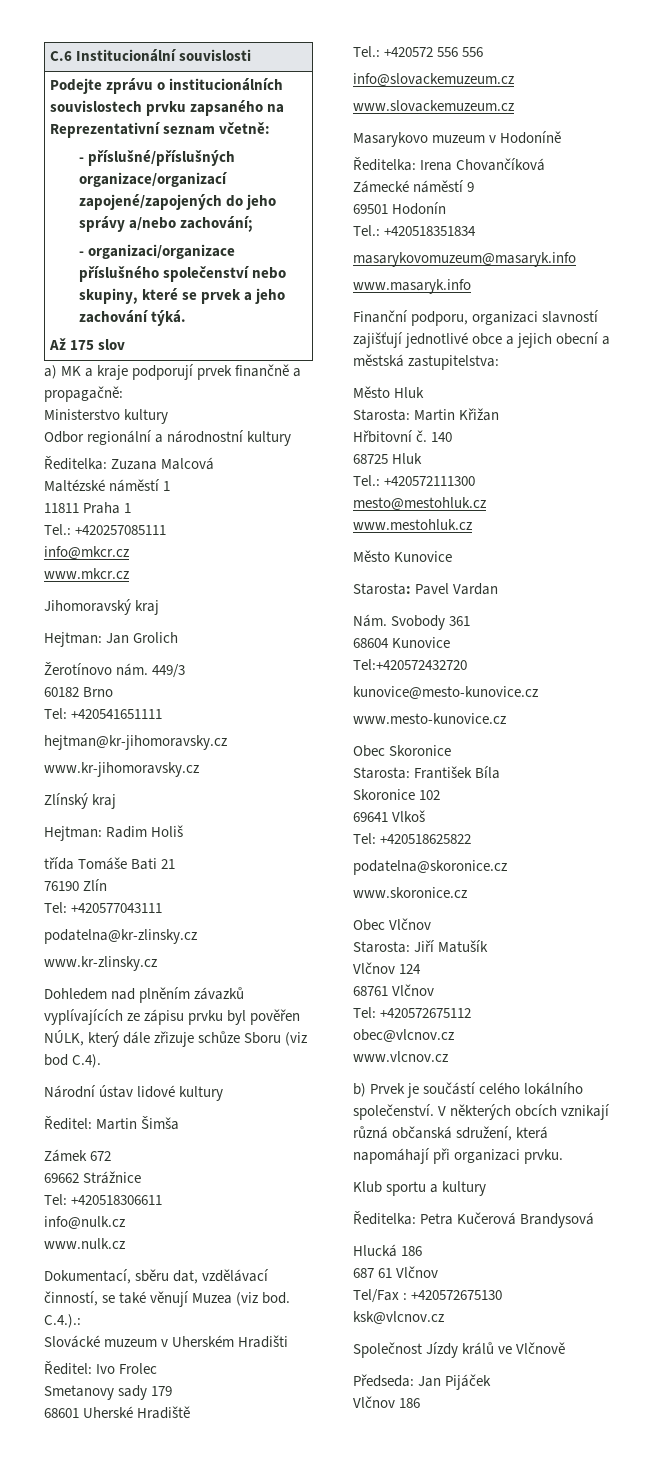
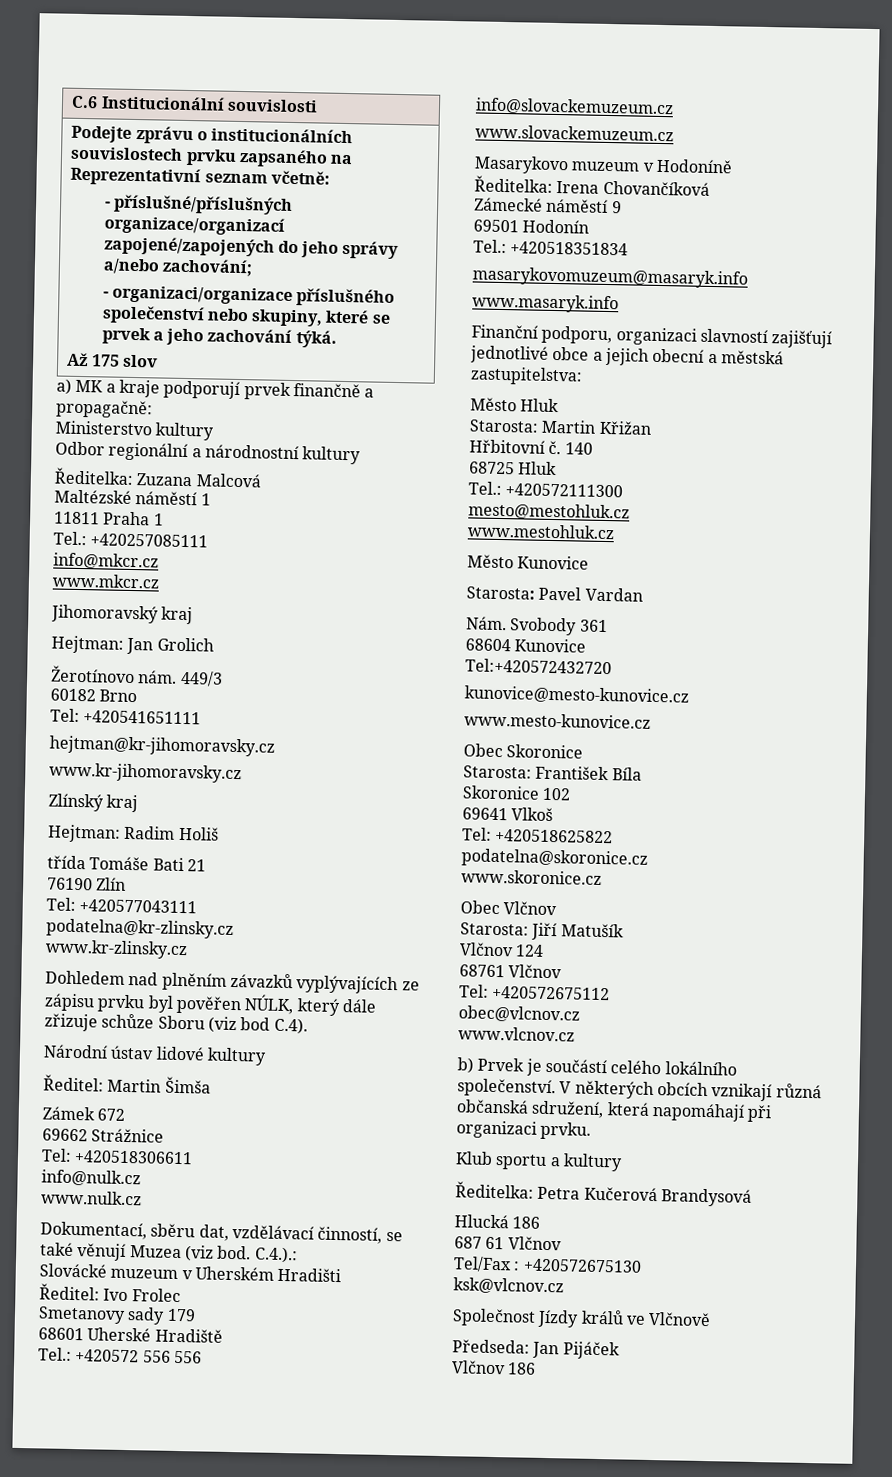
- Dohledem nad plněním závazků vyplívajících ze zápisu prvku byl pověřen NÚLK, který dále zřizuje schůze Sboru (viz bod C.4).
+ Dohledem nad plněním závazků vyplývajících ze zápisu prvku byl pověřen NÚLK, který dále zřizuje schůze Sboru (viz bod C.4).

